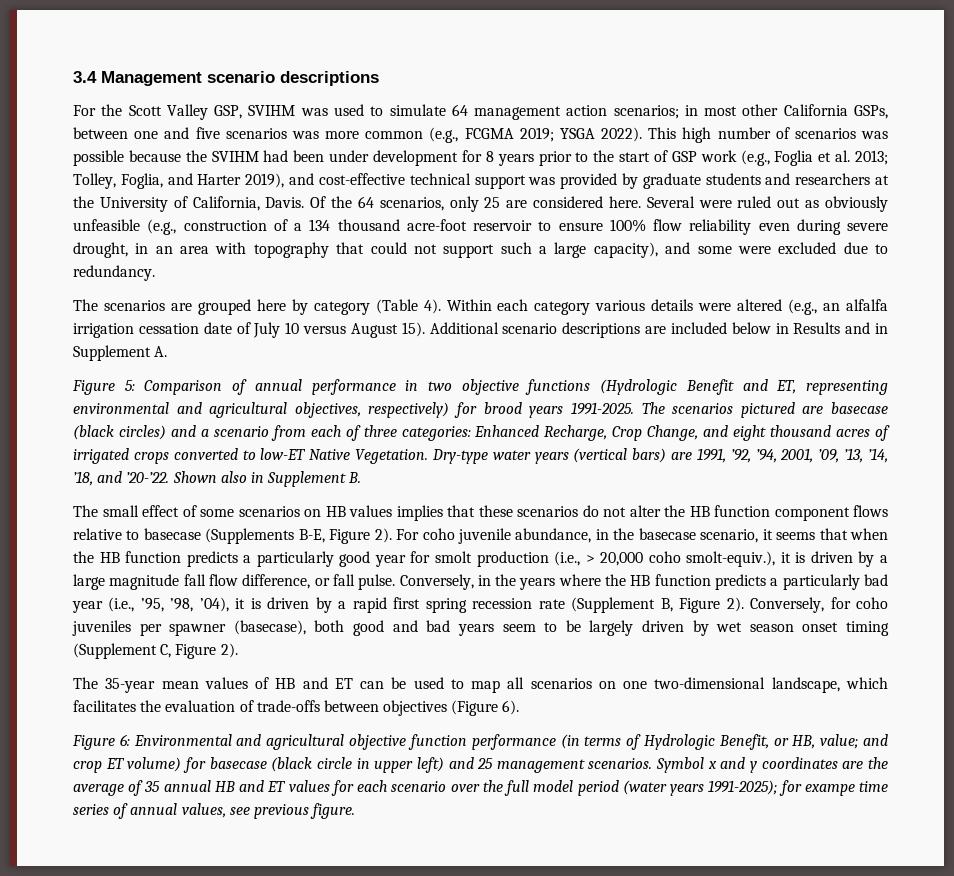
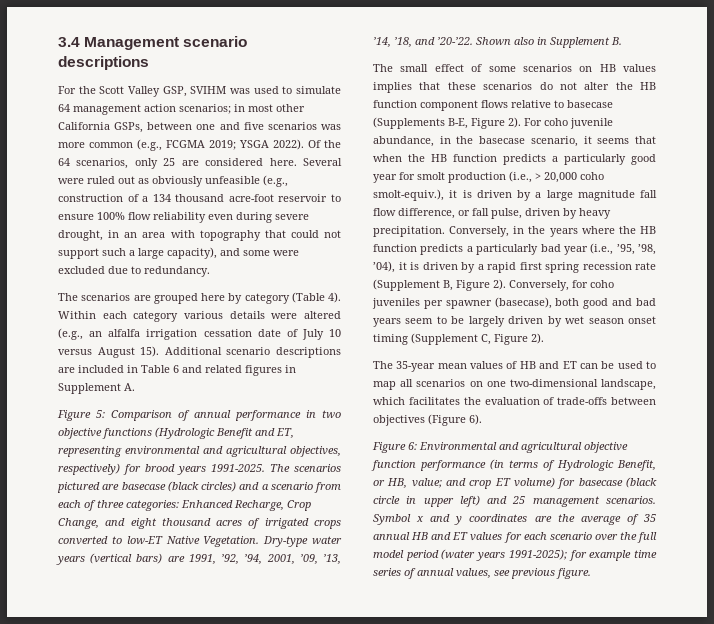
- This high number of scenarios was possible because the SVIHM had been under development for 8 years prior to the start of GSP work (e.g., Foglia et al. 2013; Tolley, Foglia, and Harter 2019), and cost-effective technical support was provided by graduate students and researchers at the University of California, Davis.
- Additional scenario descriptions are included below in Results and in Supplement A.
+ Additional scenario descriptions are included in Table 6 and related figures in Supplement A.
- For coho juvenile abundance, in the basecase scenario, it seems that when the HB function predicts a particularly good year for smolt production (i.e., > 20,000 coho smolt-equiv.), it is driven by a large magnitude fall flow difference, or fall pulse.
+ For coho juvenile abundance, in the basecase scenario, it seems that when the HB function predicts a particularly good year for smolt production (i.e., > 20,000 coho smolt-equiv.), it is driven by a large magnitude fall flow difference, or fall pulse, driven by heavy precipitation.
- Symbol x and y coordinates are the average of 35 annual HB and ET values for each scenario over the full model period (water years 1991-2025); for exampe time series of annual values, see previous figure.
+ Symbol x and y coordinates are the average of 35 annual HB and ET values for each scenario over the full model period (water years 1991-2025); for example time series of annual values, see previous figure.

